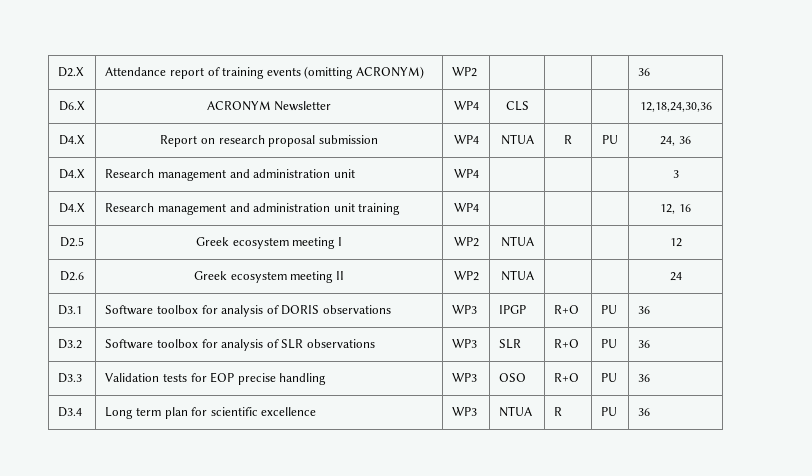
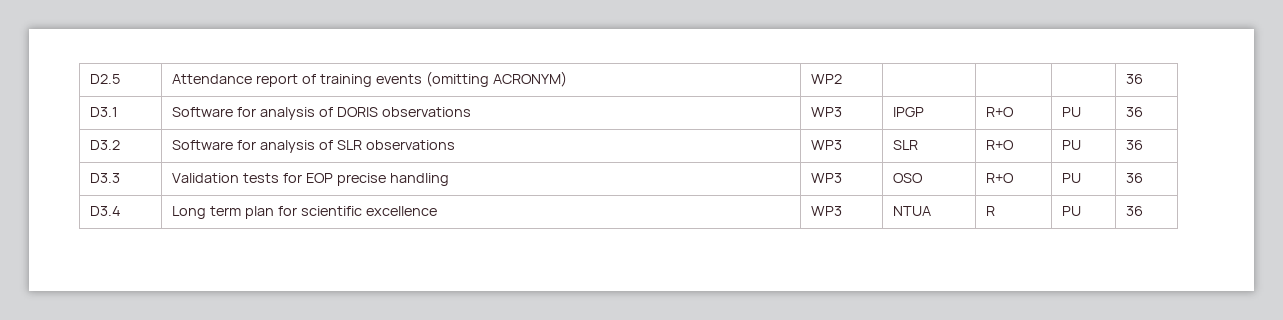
- D2.X | Attendance report of training events (omitting ACRONYM) | WP2 | | | | 36
+ D2.5 | Attendance report of training events (omitting ACRONYM) | WP2 | | | | 36
- D6.X | ACRONYM Newsletter | WP4 | CLS | | | 12,18,24,30,36
- D4.X | Report on research proposal submission | WP4 | NTUA | R | PU | 24, 36
- D4.X | Research management and administration unit | WP4 | | | | 3
- D4.X | Research management and administration unit training | WP4 | | | | 12, 16
- D2.5 | Greek ecosystem meeting I | WP2 | NTUA | | | 12
- D2.6 | Greek ecosystem meeting II | WP2 | NTUA | | | 24
- D3.1 | Software toolbox for analysis of DORIS observations | WP3 | IPGP | R+O | PU | 36
+ D3.1 | Software for analysis of DORIS observations | WP3 | IPGP | R+O | PU | 36
- D3.2 | Software toolbox for analysis of SLR observations | WP3 | SLR | R+O | PU | 36
+ D3.2 | Software for analysis of SLR observations | WP3 | SLR | R+O | PU | 36

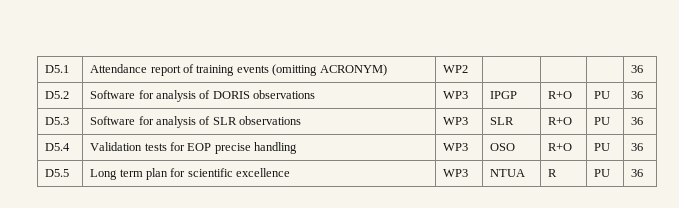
- D2.5 | Attendance report of training events (omitting ACRONYM) | WP2 | | | | 36
+ D5.1 | Attendance report of training events (omitting ACRONYM) | WP2 | | | | 36
- D3.1 | Software for analysis of DORIS observations | WP3 | IPGP | R+O | PU | 36
+ D5.2 | Software for analysis of DORIS observations | WP3 | IPGP | R+O | PU | 36
- D3.2 | Software for analysis of SLR observations | WP3 | SLR | R+O | PU | 36
+ D5.3 | Software for analysis of SLR observations | WP3 | SLR | R+O | PU | 36
- D3.3 | Validation tests for EOP precise handling | WP3 | OSO | R+O | PU | 36
+ D5.4 | Validation tests for EOP precise handling | WP3 | OSO | R+O | PU | 36
- D3.4 | Long term plan for scientific excellence | WP3 | NTUA | R | PU | 36
+ D5.5 | Long term plan for scientific excellence | WP3 | NTUA | R | PU | 36

